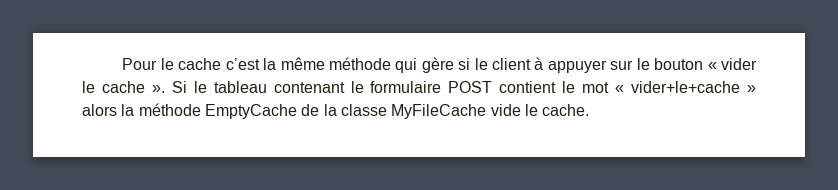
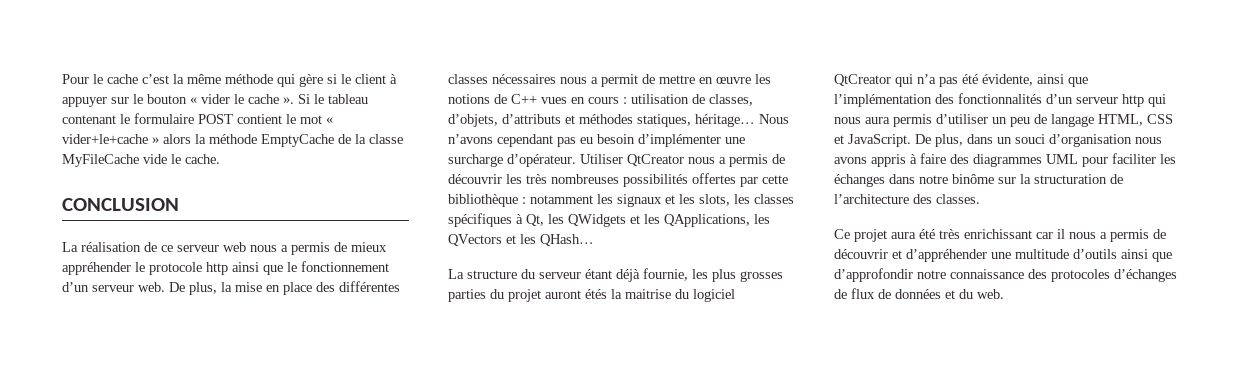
+ CONCLUSION
+ La réalisation de ce serveur web nous a permis de mieux appréhender le protocole http ainsi que le fonctionnement d’un serveur web. De plus, la mise en place des différentes classes nécessaires nous a permit de mettre en œuvre les notions de C++ vues en cours : utilisation de classes, d’objets, d’attributs et méthodes statiques, héritage… Nous n’avons cependant pas eu besoin d’implémenter une surcharge d’opérateur. Utiliser QtCreator nous a permis de découvrir les très nombreuses possibilités offertes par cette bibliothèque : notamment les signaux et les slots, les classes spécifiques à Qt, les QWidgets et les QApplications, les QVectors et les QHash…
+ La structure du serveur étant déjà fournie, les plus grosses parties du projet auront étés la maitrise du logiciel QtCreator qui n’a pas été évidente, ainsi que l’implémentation des fonctionnalités d’un serveur http qui nous aura permis d’utiliser un peu de langage HTML, CSS et JavaScript. De plus, dans un souci d’organisation nous avons appris à faire des diagrammes UML pour faciliter les échanges dans notre binôme sur la structuration de l’architecture des classes.
+ Ce projet aura été très enrichissant car il nous a permis de découvrir et d’appréhender une multitude d’outils ainsi que d’approfondir notre connaissance des protocoles d’échanges de flux de données et du web.

